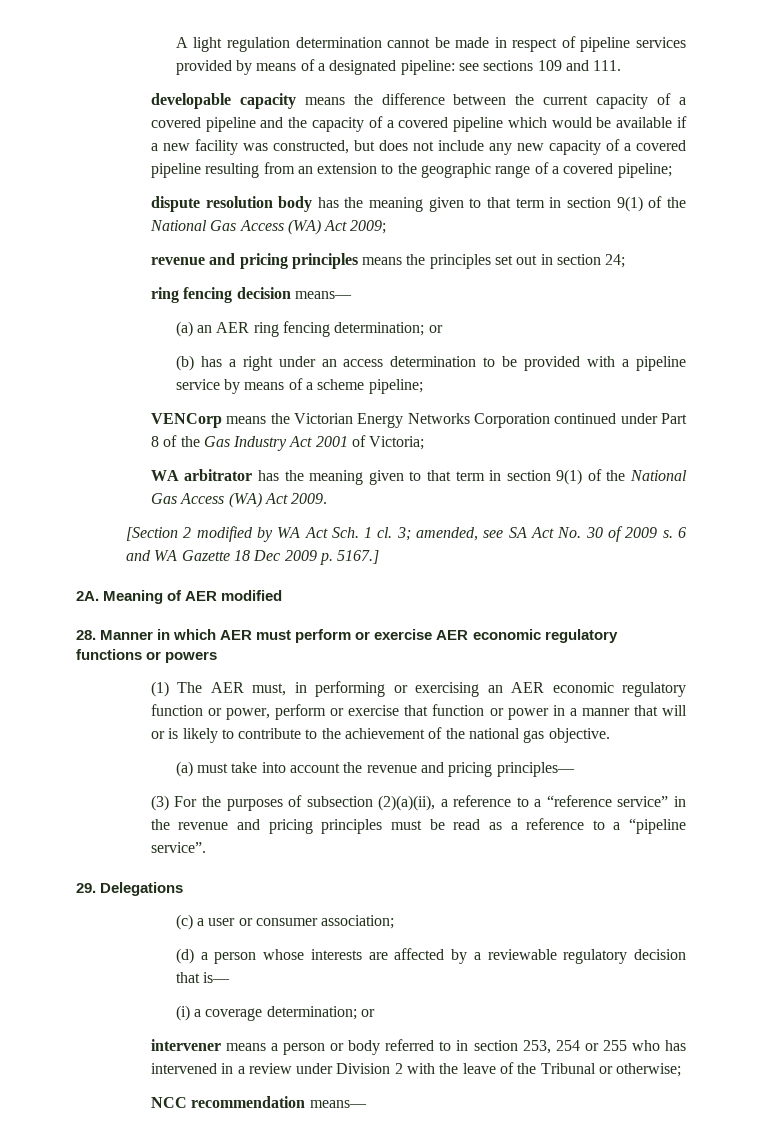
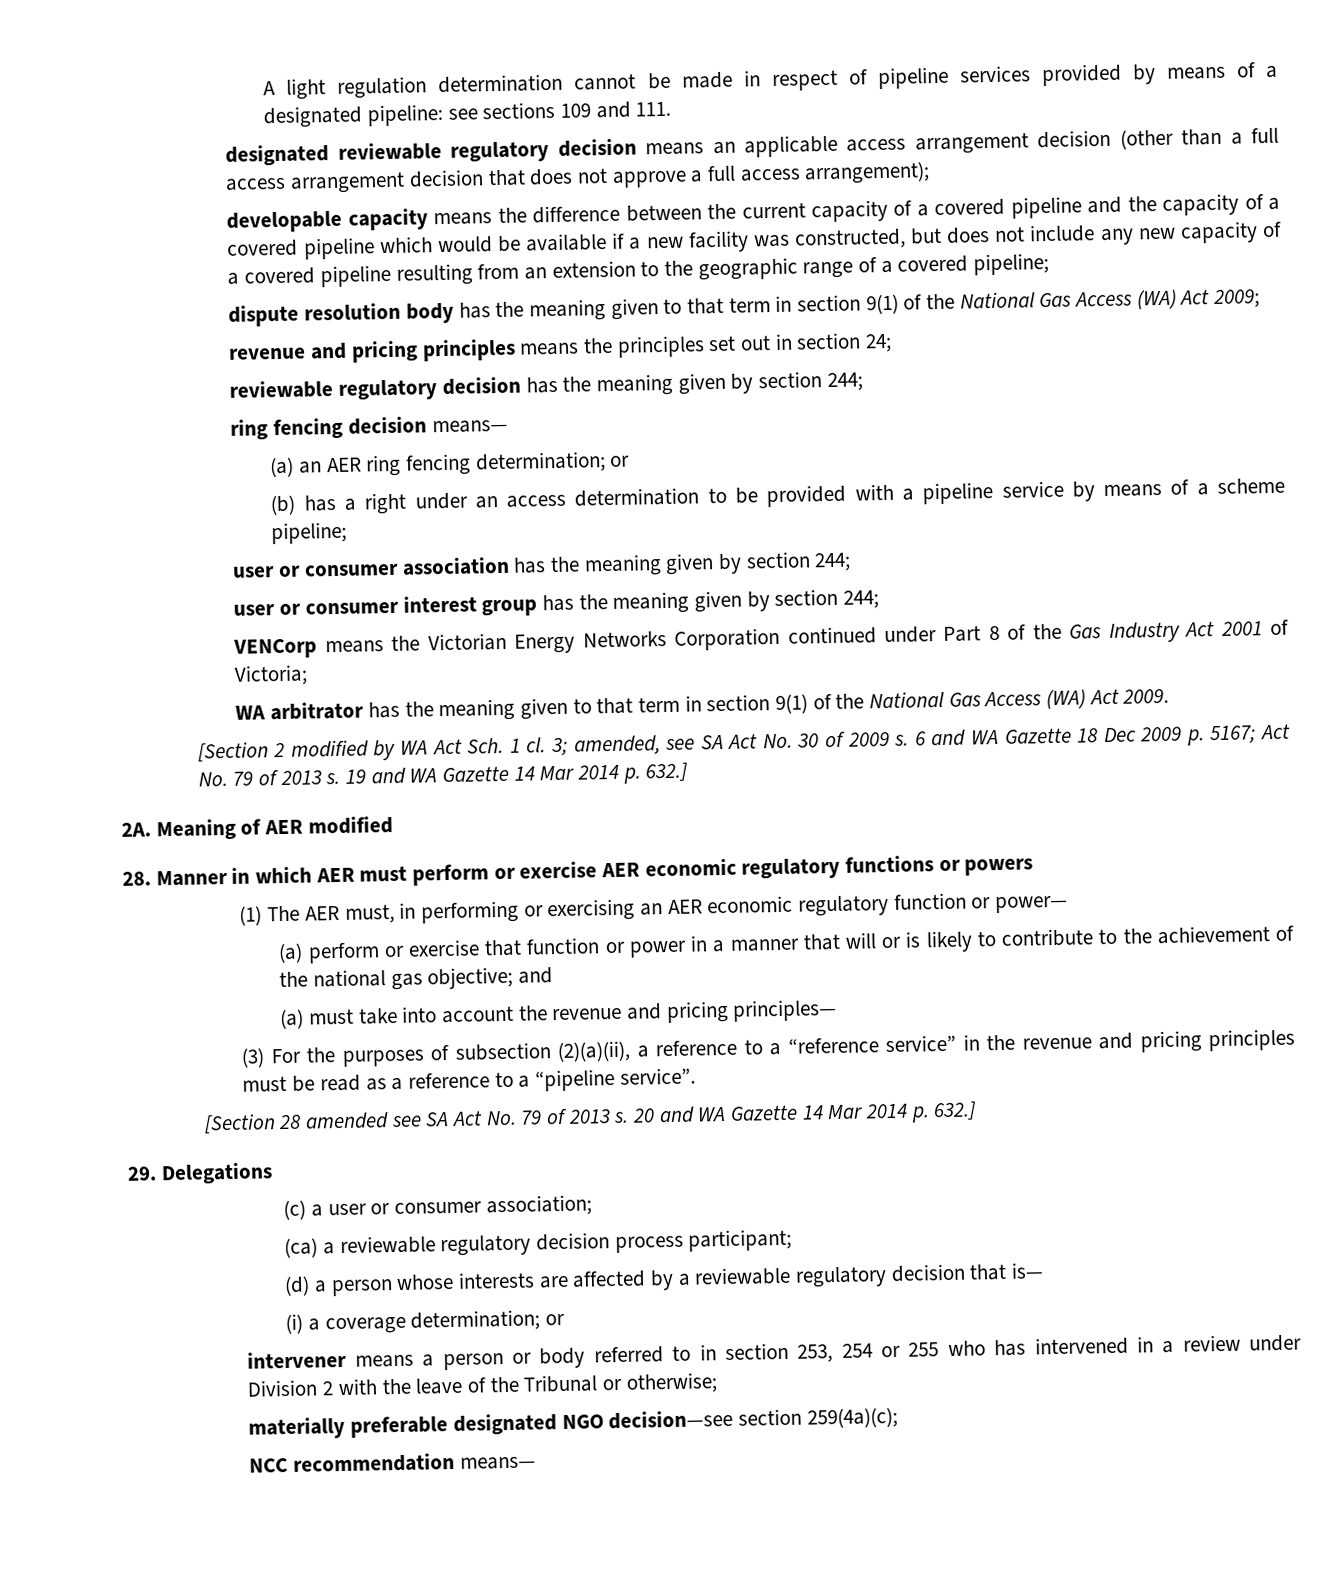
+ designated reviewable regulatory decision means an applicable access arrangement decision (other than a full access arrangement decision that does not approve a full access arrangement);
+ reviewable regulatory decision has the meaning given by section 244;
+ user or consumer association has the meaning given by section 244;
+ user or consumer interest group has the meaning given by section 244;
- 6 and WA Gazette 18 Dec 2009 p. 5167.]
+ 6 and WA Gazette 18 Dec 2009 p. 5167; Act No. 79 of 2013 s. 19 and WA Gazette 14 Mar 2014 p. 632.]
- (1) The AER must, in performing or exercising an AER economic regulatory function or power, perform or exercise that function or power in a manner that will or is likely to contribute to the achievement of the national gas objective.
+ (1) The AER must, in performing or exercising an AER economic regulatory function or power—
+ (a) perform or exercise that function or power in a manner that will or is likely to contribute to the achievement of the national gas objective; and
+ [Section 28 amended see SA Act No. 79 of 2013 s. 20 and WA Gazette 14 Mar 2014 p. 632.]
+ (ca) a reviewable regulatory decision process participant;
+ materially preferable designated NGO decision—see section 259(4a)(c);

